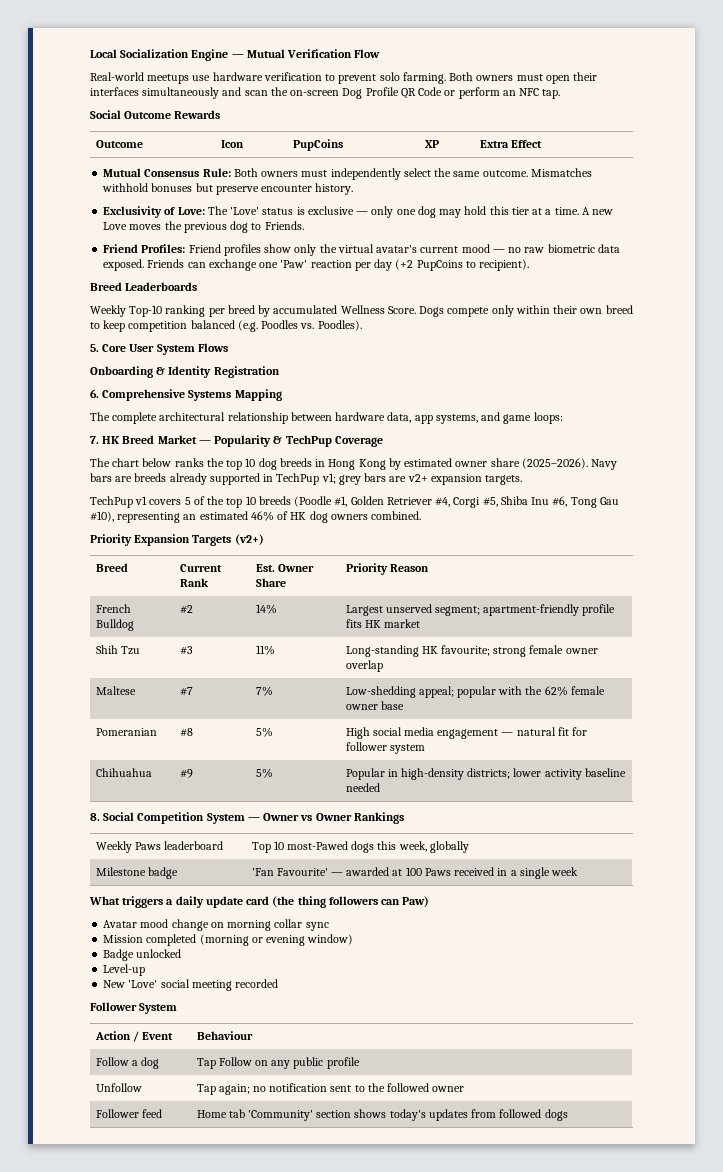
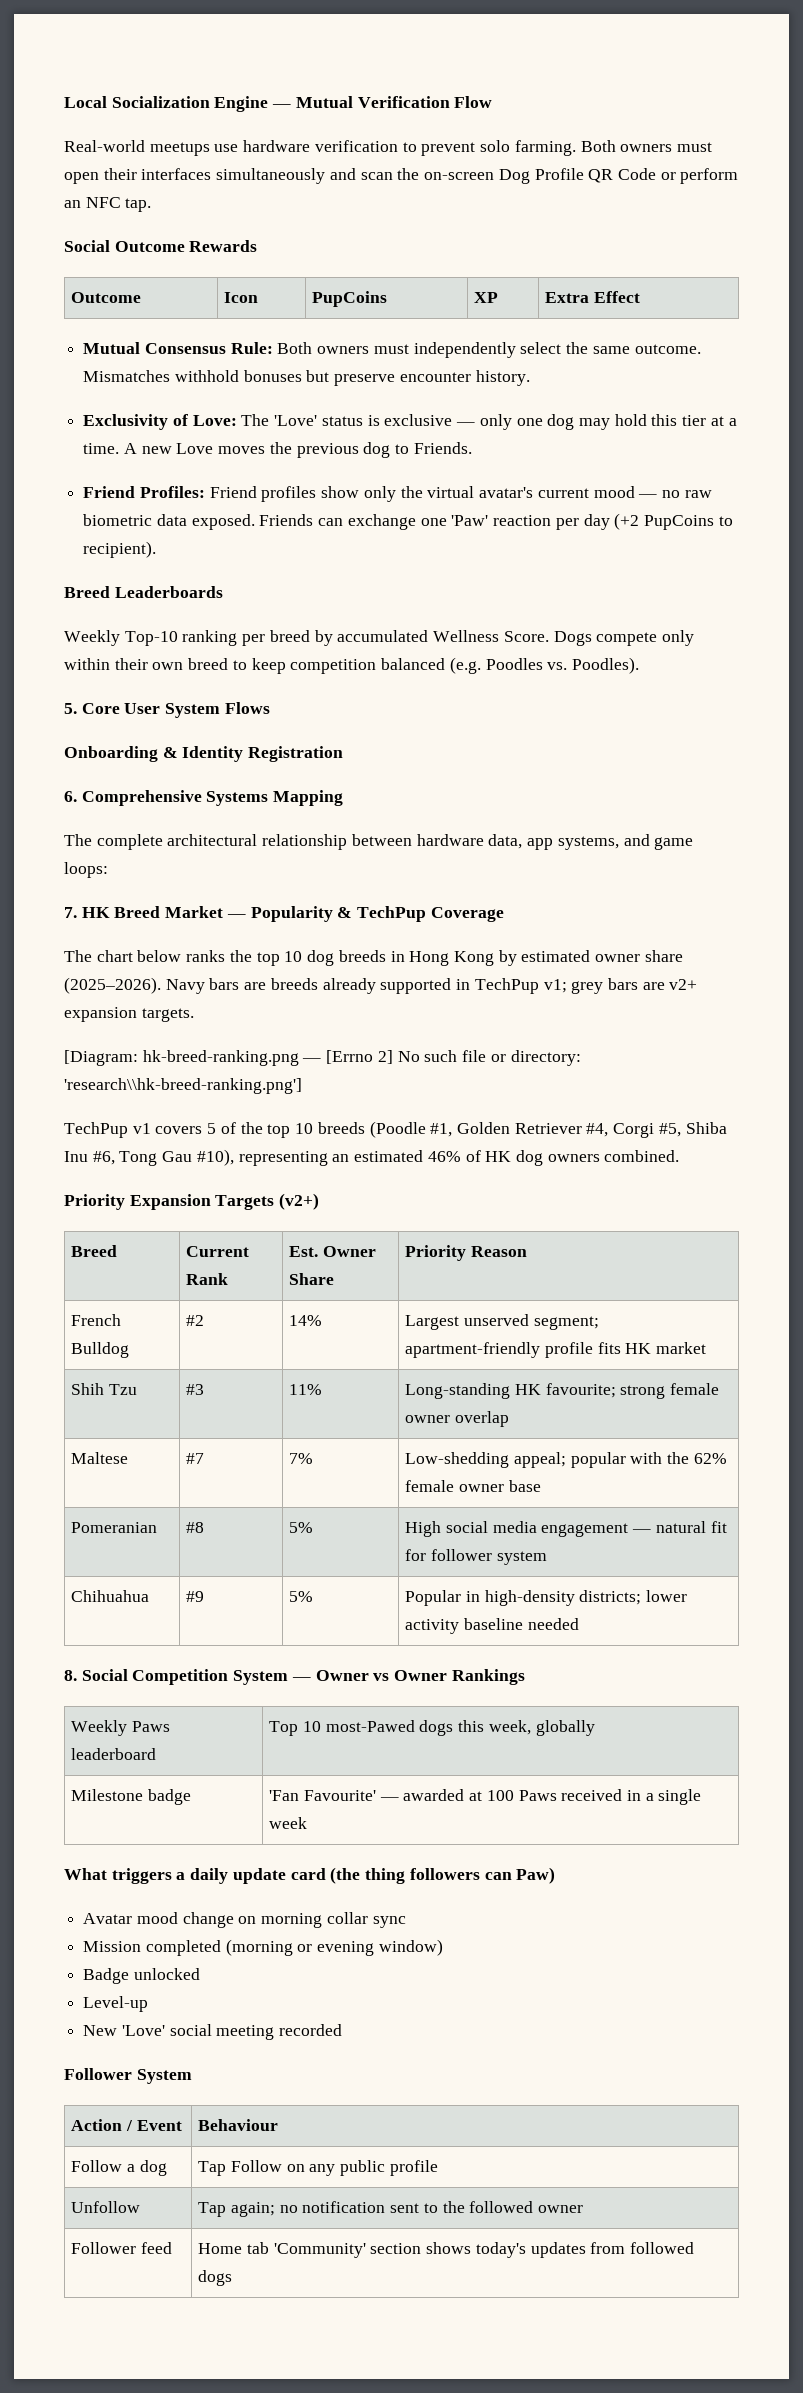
+ [Diagram: hk-breed-ranking.png — [Errno 2] No such file or directory: 'research\\hk-breed-ranking.png']

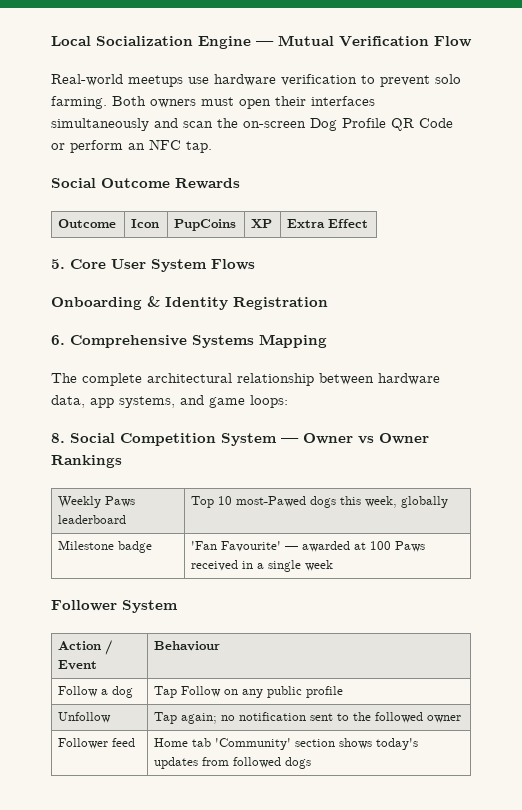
- Mutual Consensus Rule: Both owners must independently select the same outcome. Mismatches withhold bonuses but preserve encounter history.
- Exclusivity of Love: The 'Love' status is exclusive — only one dog may hold this tier at a time. A new Love moves the previous dog to Friends.
- Friend Profiles: Friend profiles show only the virtual avatar's current mood — no raw biometric data exposed. Friends can exchange one 'Paw' reaction per day (+2 PupCoins to recipient).
- Breed Leaderboards
- Weekly Top-10 ranking per breed by accumulated Wellness Score. Dogs compete only within their own breed to keep competition balanced (e.g. Poodles vs. Poodles).
- 7. HK Breed Market — Popularity & TechPup Coverage
- The chart below ranks the top 10 dog breeds in Hong Kong by estimated owner share (2025–2026). Navy bars are breeds already supported in TechPup v1; grey bars are v2+ expansion targets.
- [Diagram: hk-breed-ranking.png — [Errno 2] No such file or directory: 'research\\hk-breed-ranking.png']
- TechPup v1 covers 5 of the top 10 breeds (Poodle #1, Golden Retriever #4, Corgi #5, Shiba Inu #6, Tong Gau #10), representing an estimated 46% of HK dog owners combined.
- Priority Expansion Targets (v2+)
- Breed | Current Rank | Est. Owner Share | Priority Reason
- French Bulldog | #2 | 14% | Largest unserved segment; apartment-friendly profile fits HK market
- Shih Tzu | #3 | 11% | Long-standing HK favourite; strong female owner overlap
- Maltese | #7 | 7% | Low-shedding appeal; popular with the 62% female owner base
- Pomeranian | #8 | 5% | High social media engagement — natural fit for follower system
- Chihuahua | #9 | 5% | Popular in high-density districts; lower activity baseline needed
- What triggers a daily update card (the thing followers can Paw)
- Avatar mood change on morning collar sync
- Mission completed (morning or evening window)
- Badge unlocked
- Level-up
- New 'Love' social meeting recorded

